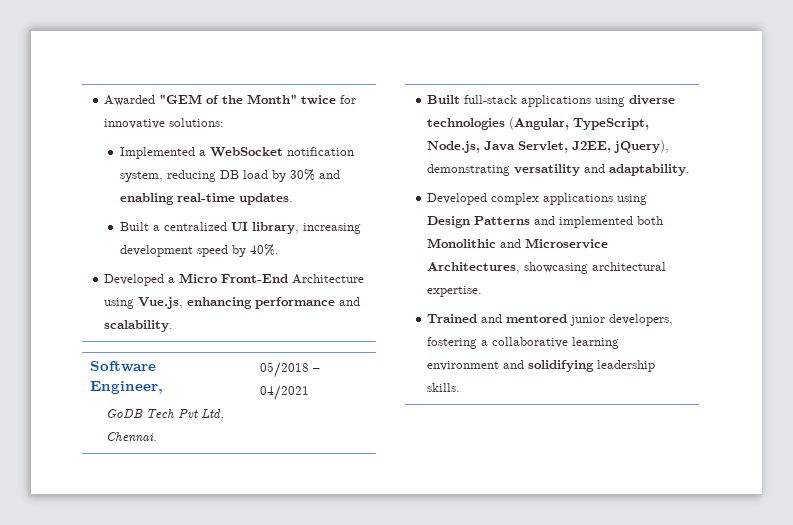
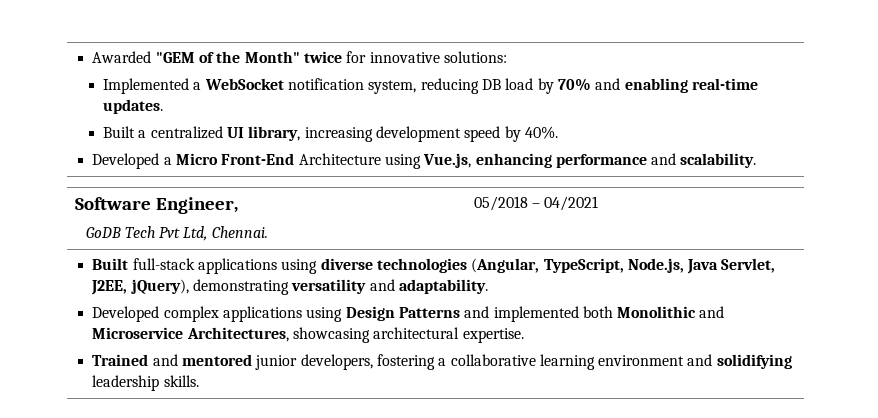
- Implemented a WebSocket notification system, reducing DB load by 30% and enabling real-time updates.
+ Implemented a WebSocket notification system, reducing DB load by 70% and enabling real-time updates.

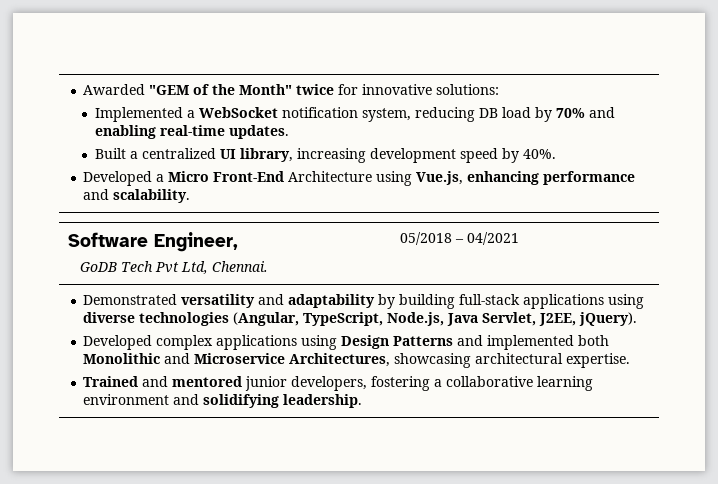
- Built full-stack applications using diverse technologies (Angular, TypeScript, Node.js, Java Servlet, J2EE, jQuery), demonstrating versatility and adaptability.
+ Demonstrated versatility and adaptability by building full-stack applications using diverse technologies (Angular, TypeScript, Node.js, Java Servlet, J2EE, jQuery).
- Trained and mentored junior developers, fostering a collaborative learning environment and solidifying leadership skills.
+ Trained and mentored junior developers, fostering a collaborative learning environment and solidifying leadership.

